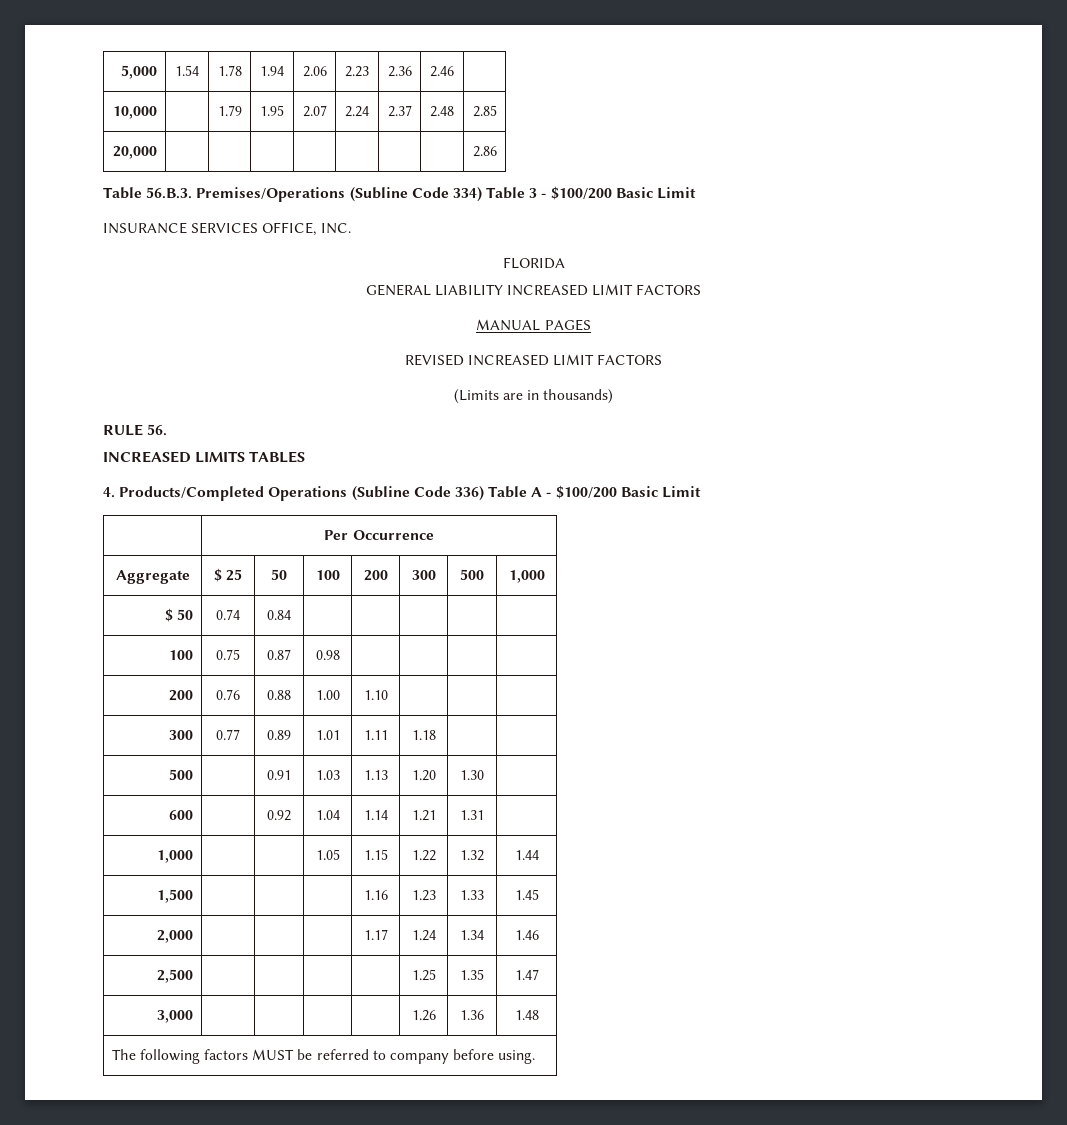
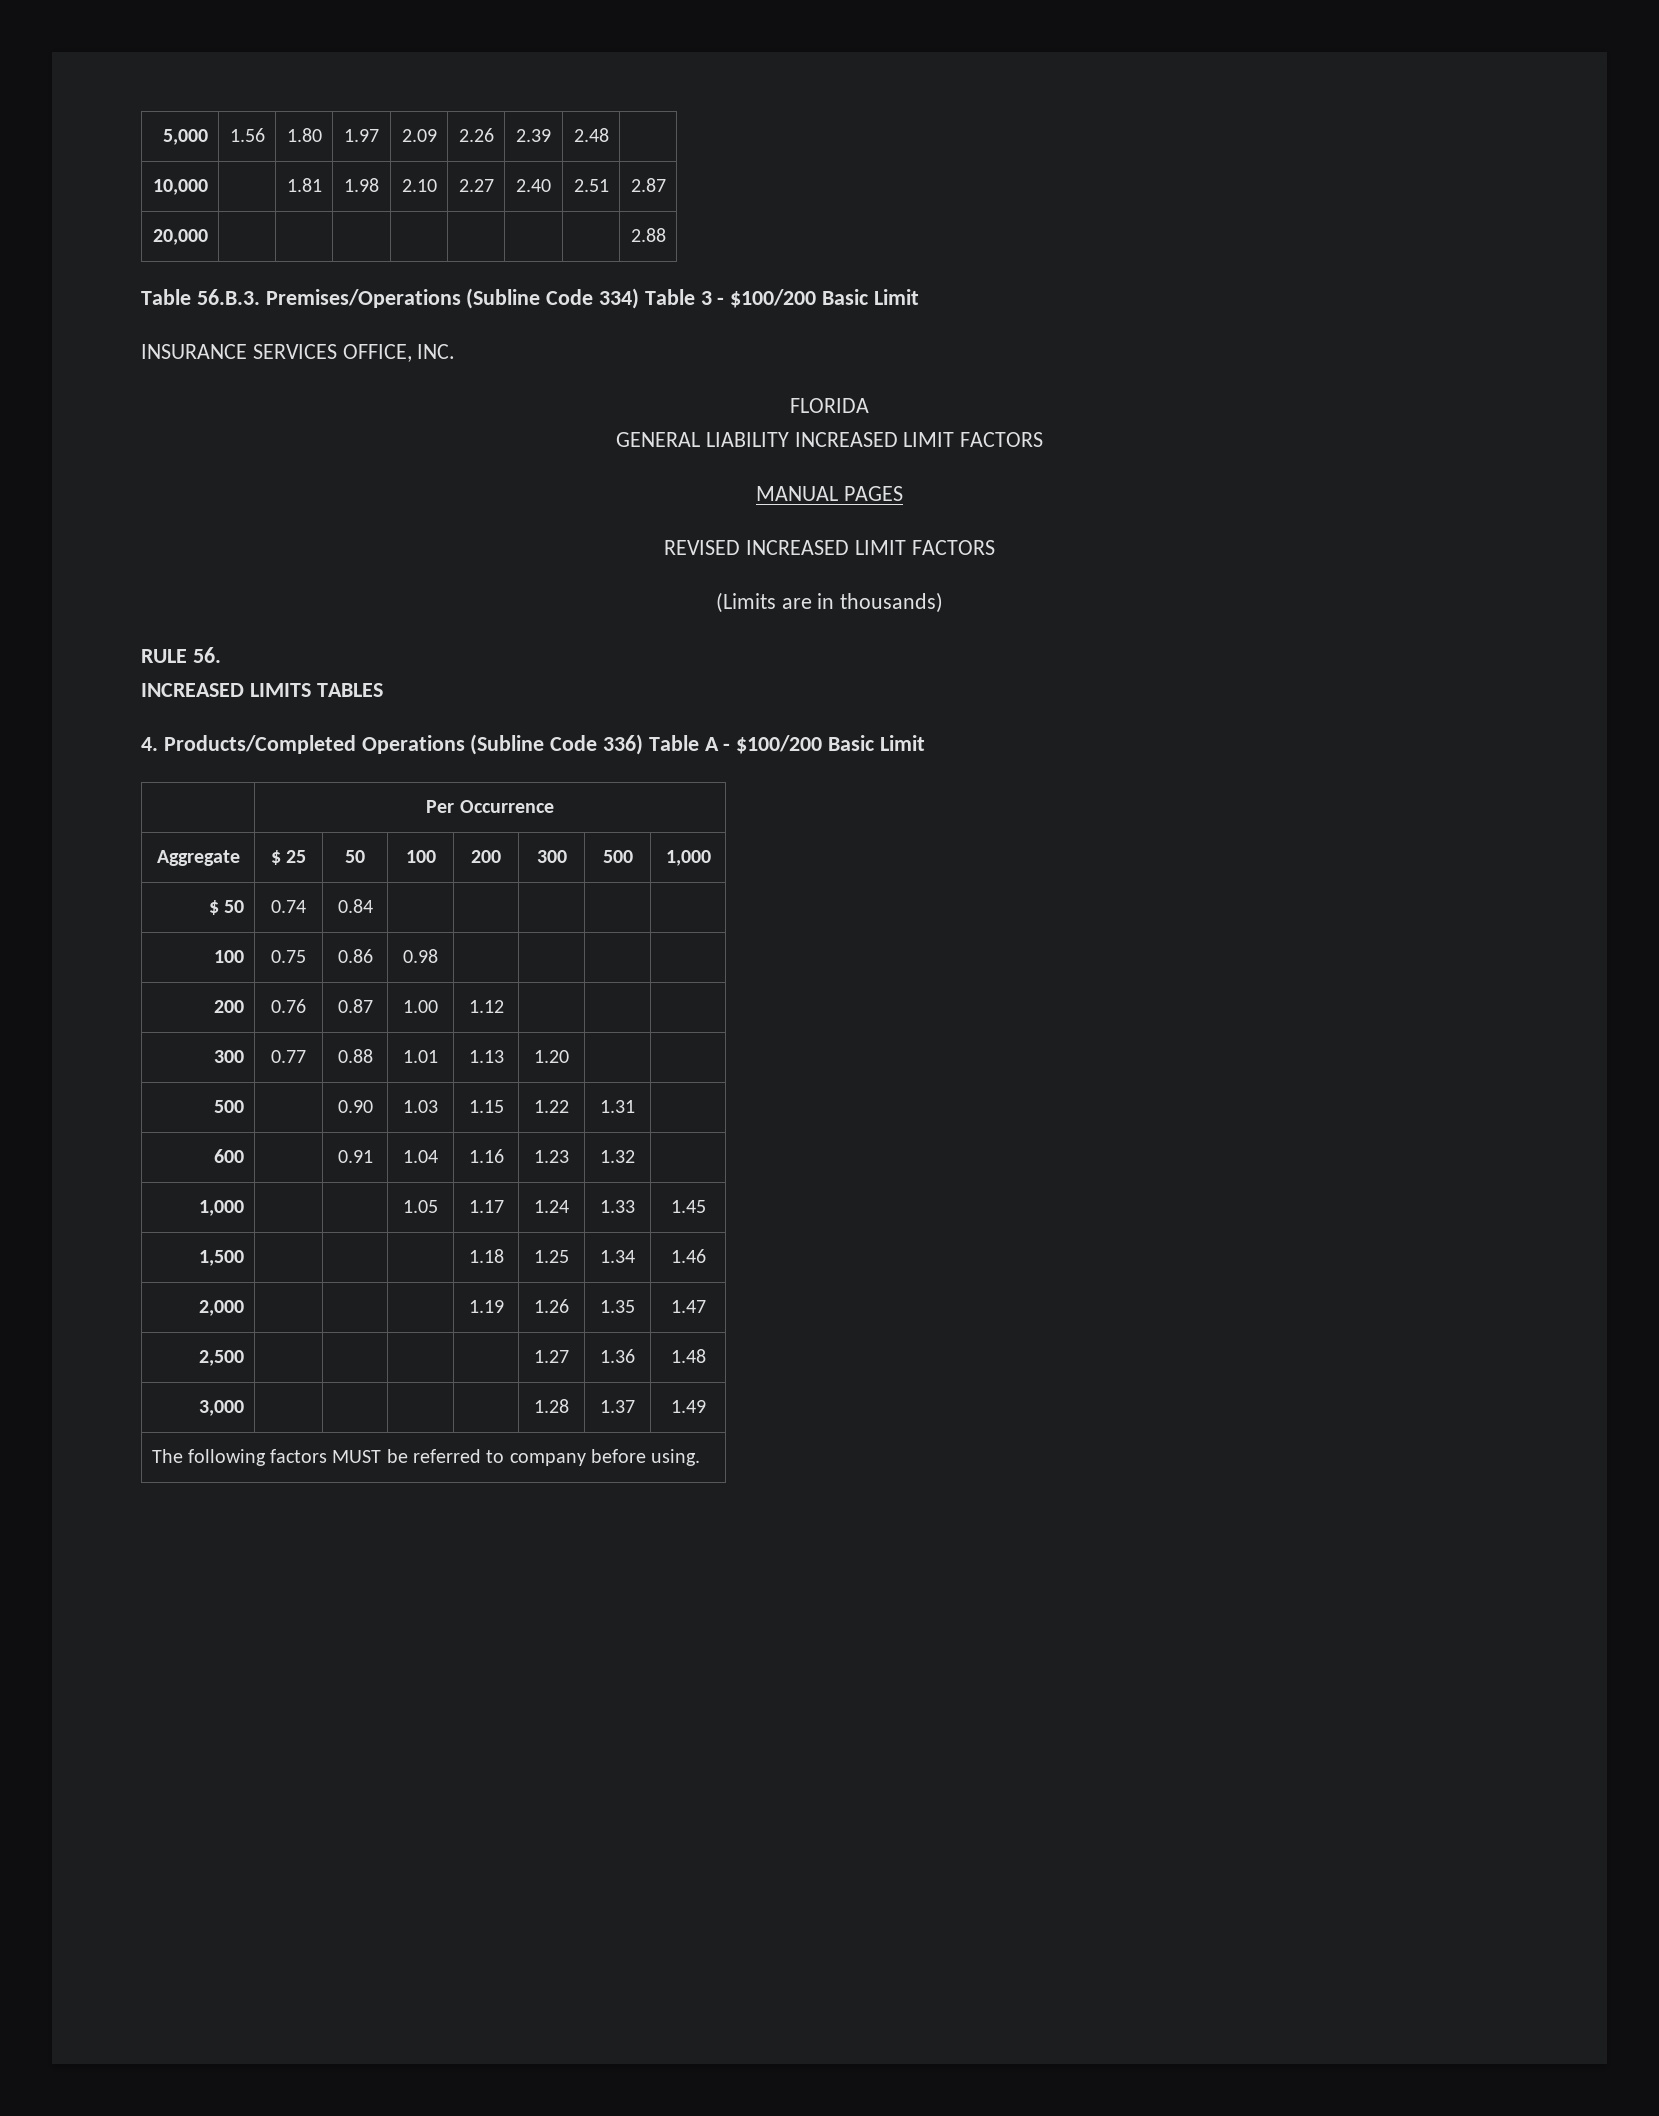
- 5,000 | 1.54 | 1.78 | 1.94 | 2.06 | 2.23 | 2.36 | 2.46 |
- 10,000 | | 1.79 | 1.95 | 2.07 | 2.24 | 2.37 | 2.48 | 2.85
+ 5,000 | 1.56 | 1.80 | 1.97 | 2.09 | 2.26 | 2.39 | 2.48 |
+ 10,000 | | 1.81 | 1.98 | 2.10 | 2.27 | 2.40 | 2.51 | 2.87
- 20,000 | | | | | | | | 2.86
+ 20,000 | | | | | | | | 2.88
- 100 | 0.75 | 0.87 | 0.98 | | | |
+ 100 | 0.75 | 0.86 | 0.98 | | | |
- 200 | 0.76 | 0.88 | 1.00 | 1.10 | | |
+ 200 | 0.76 | 0.87 | 1.00 | 1.12 | | |
- 300 | 0.77 | 0.89 | 1.01 | 1.11 | 1.18 | |
+ 300 | 0.77 | 0.88 | 1.01 | 1.13 | 1.20 | |
- 500 | | 0.91 | 1.03 | 1.13 | 1.20 | 1.30 |
+ 500 | | 0.90 | 1.03 | 1.15 | 1.22 | 1.31 |
- 600 | | 0.92 | 1.04 | 1.14 | 1.21 | 1.31 |
+ 600 | | 0.91 | 1.04 | 1.16 | 1.23 | 1.32 |
- 1,000 | | | 1.05 | 1.15 | 1.22 | 1.32 | 1.44
- 1,500 | | | | 1.16 | 1.23 | 1.33 | 1.45
- 2,000 | | | | 1.17 | 1.24 | 1.34 | 1.46
- 2,500 | | | | | 1.25 | 1.35 | 1.47
- 3,000 | | | | | 1.26 | 1.36 | 1.48
+ 1,000 | | | 1.05 | 1.17 | 1.24 | 1.33 | 1.45
+ 1,500 | | | | 1.18 | 1.25 | 1.34 | 1.46
+ 2,000 | | | | 1.19 | 1.26 | 1.35 | 1.47
+ 2,500 | | | | | 1.27 | 1.36 | 1.48
+ 3,000 | | | | | 1.28 | 1.37 | 1.49

